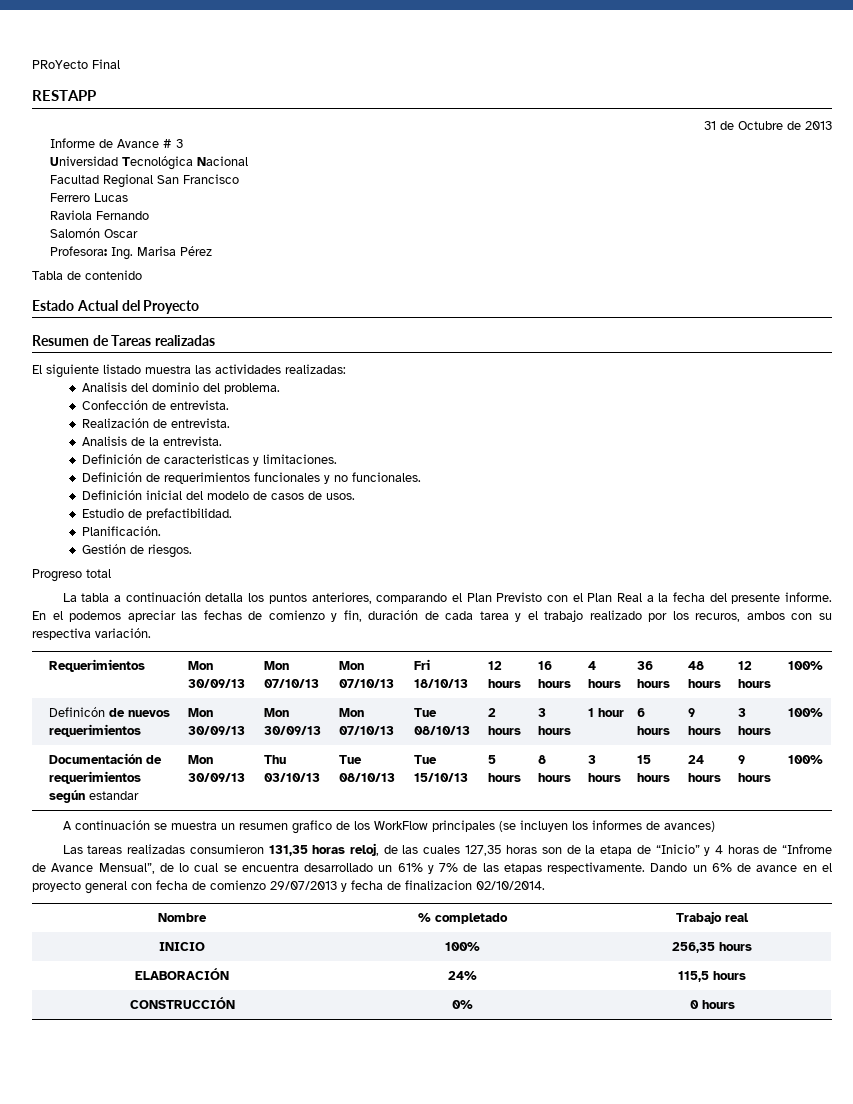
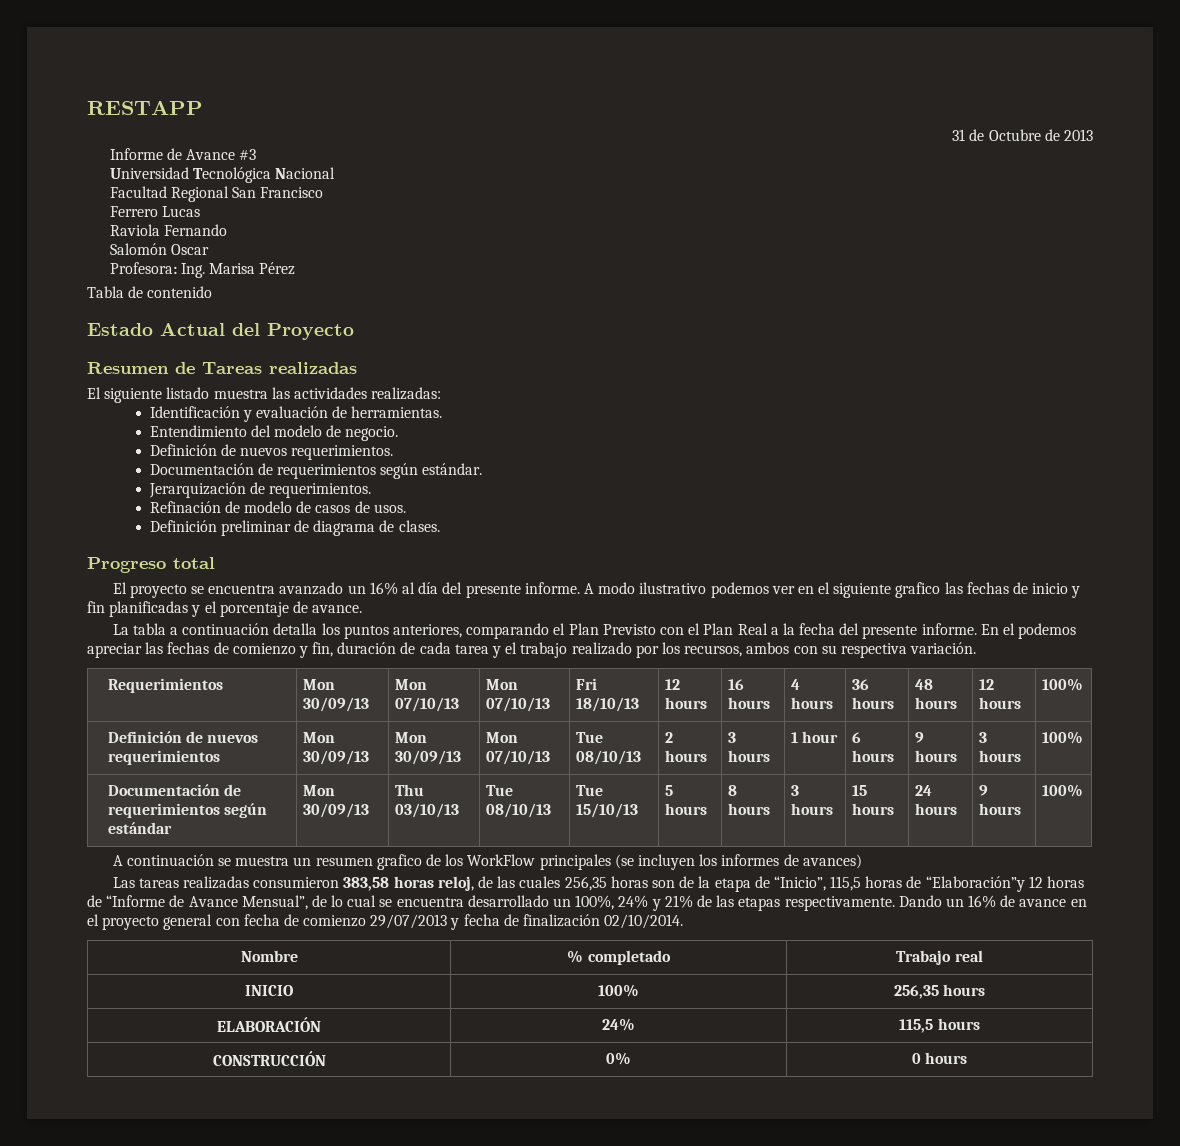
- PRoYecto Final
- Informe de Avance # 3
+ Informe de Avance #3
- Analisis del dominio del problema.
- Confección de entrevista.
- Realización de entrevista.
- Analisis de la entrevista.
- Definición de caracteristicas y limitaciones.
- Definición de requerimientos funcionales y no funcionales.
- Definición inicial del modelo de casos de usos.
+ Identificación y evaluación de herramientas.
+ Entendimiento del modelo de negocio.
+ Definición de nuevos requerimientos.
+ Documentación de requerimientos según estándar.
+ Jerarquización de requerimientos.
+ Refinación de modelo de casos de usos.
- Estudio de prefactibilidad.
- Planificación.
- Gestión de riesgos.
+ Definición preliminar de diagrama de clases.
  Progreso total
+ El proyecto se encuentra avanzado un 16% al día del presente informe. A modo ilustrativo podemos ver en el siguiente grafico las fechas de inicio y fin planificadas y el porcentaje de avance.
- En el podemos apreciar las fechas de comienzo y fin, duración de cada tarea y el trabajo realizado por los recuros, ambos con su respectiva variación.
+ En el podemos apreciar las fechas de comienzo y fin, duración de cada tarea y el trabajo realizado por los recursos, ambos con su respectiva variación.
- Definicón de nuevos requerimientos | Mon 30/09/13 | Mon 30/09/13 | Mon 07/10/13 | Tue 08/10/13 | 2 hours | 3 hours | 1 hour | 6 hours | 9 hours | 3 hours | 100%
+ Definición de nuevos requerimientos | Mon 30/09/13 | Mon 30/09/13 | Mon 07/10/13 | Tue 08/10/13 | 2 hours | 3 hours | 1 hour | 6 hours | 9 hours | 3 hours | 100%
- Documentación de requerimientos según estandar | Mon 30/09/13 | Thu 03/10/13 | Tue 08/10/13 | Tue 15/10/13 | 5 hours | 8 hours | 3 hours | 15 hours | 24 hours | 9 hours | 100%
+ Documentación de requerimientos según estándar | Mon 30/09/13 | Thu 03/10/13 | Tue 08/10/13 | Tue 15/10/13 | 5 hours | 8 hours | 3 hours | 15 hours | 24 hours | 9 hours | 100%
- Las tareas realizadas consumieron 131,35 horas reloj, de las cuales 127,35 horas son de la etapa de “Inicio” y 4 horas de “Infrome de Avance Mensual”, de lo cual se encuentra desarrollado un 61% y 7% de las etapas respectivamente.
+ Las tareas realizadas consumieron 383,58 horas reloj, de las cuales 256,35 horas son de la etapa de “Inicio”, 115,5 horas de “Elaboración”y 12 horas de “Informe de Avance Mensual”, de lo cual se encuentra desarrollado un 100%, 24% y 21% de las etapas respectivamente.
- Dando un 6% de avance en el proyecto general con fecha de comienzo 29/07/2013 y fecha de finalizacion 02/10/2014.
+ Dando un 16% de avance en el proyecto general con fecha de comienzo 29/07/2013 y fecha de finalización 02/10/2014.

